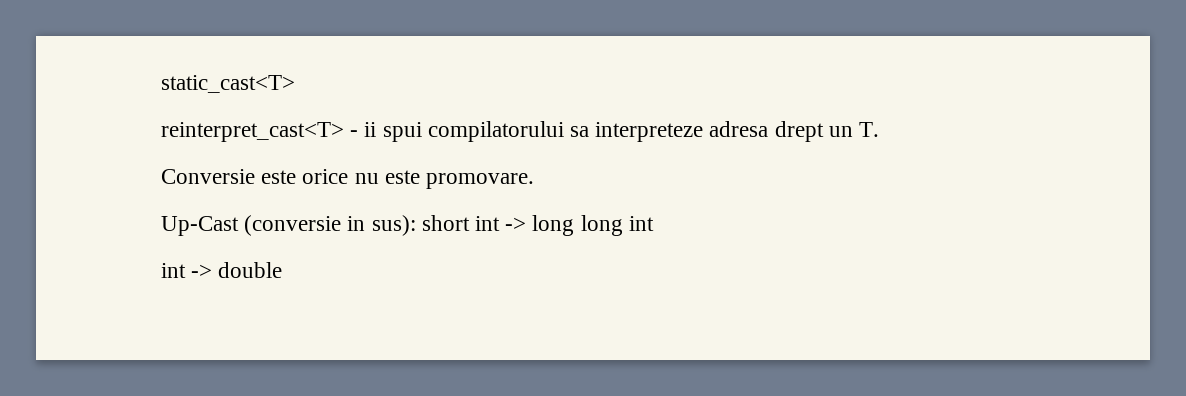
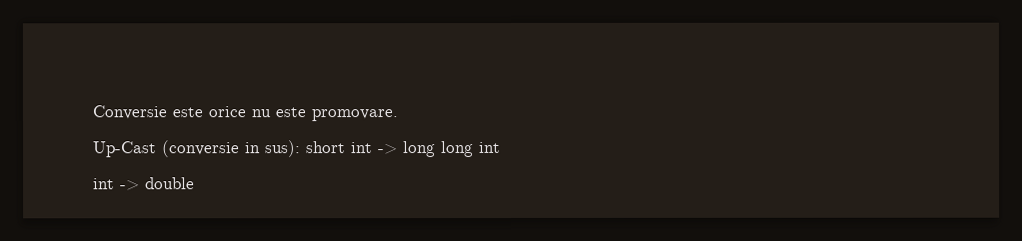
- static_cast<T>
- reinterpret_cast<T> - ii spui compilatorului sa interpreteze adresa drept un T.

